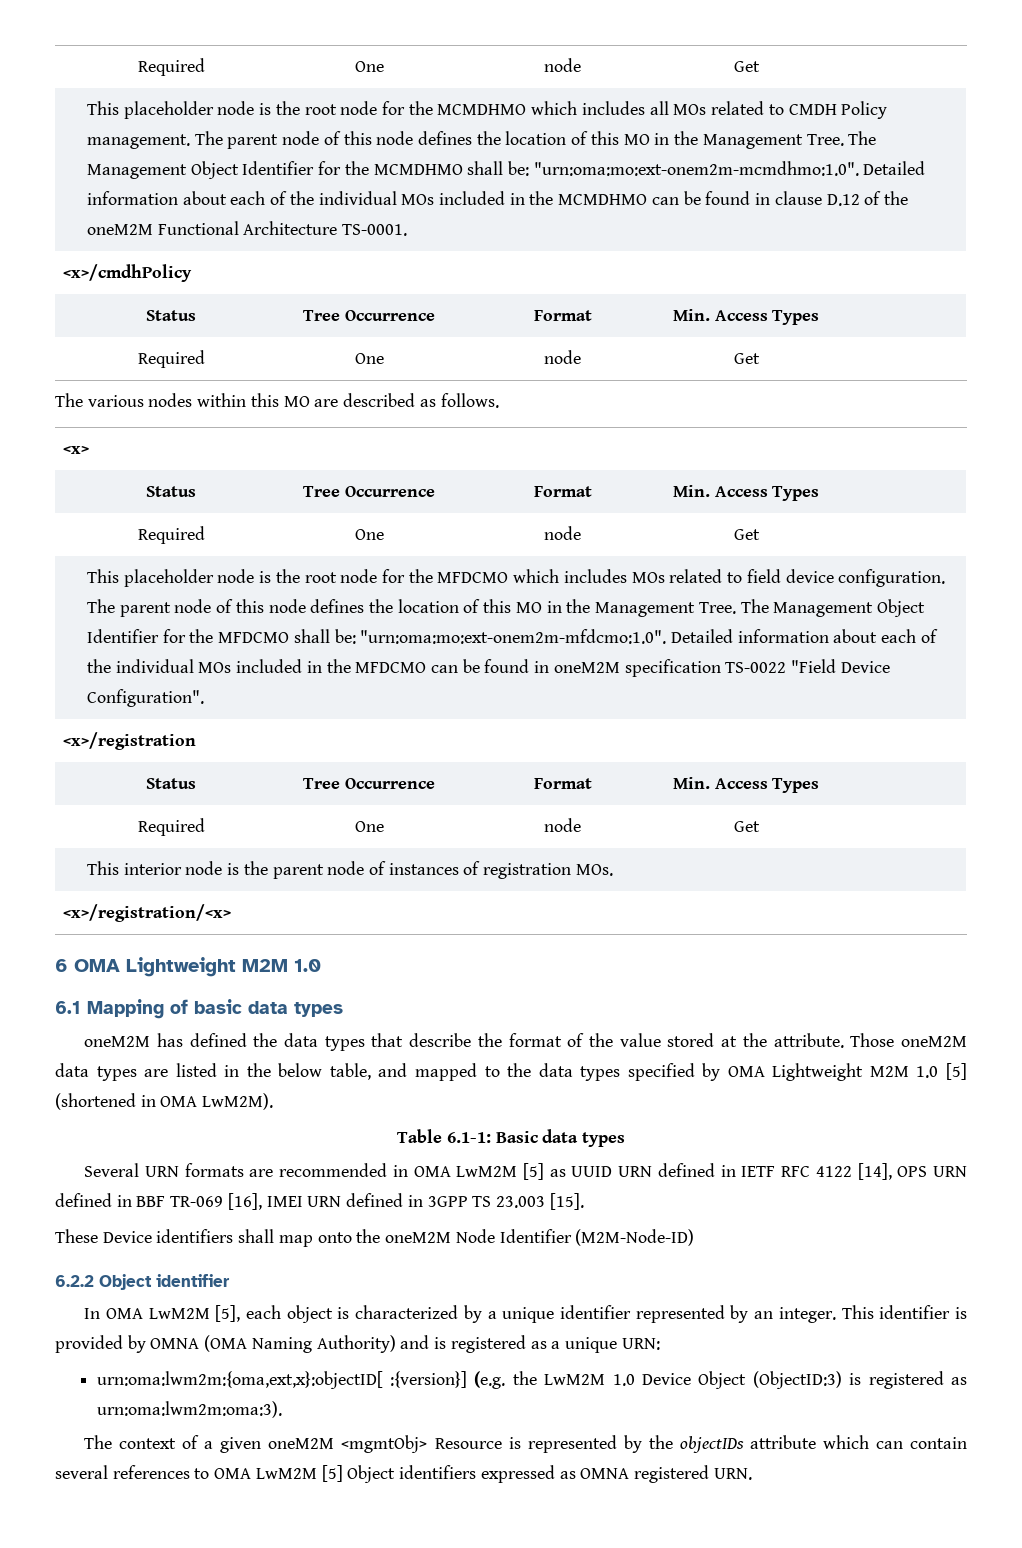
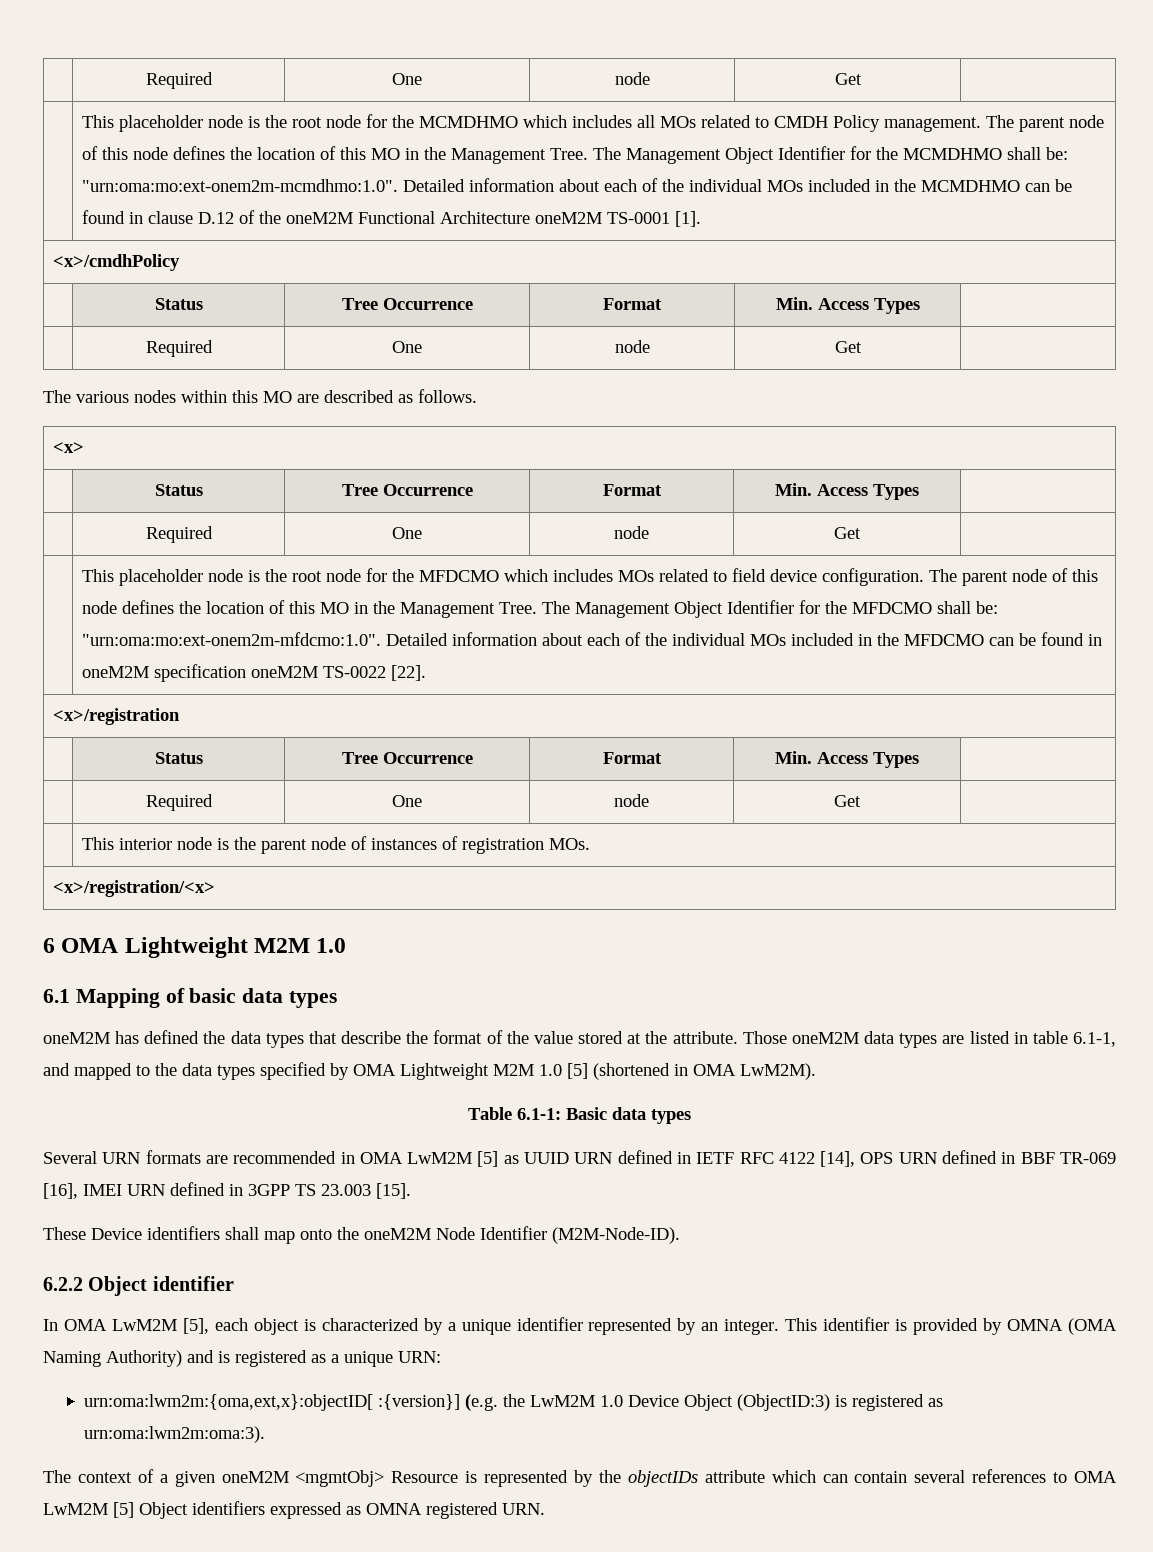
- The Management Object Identifier for the MCMDHMO shall be: "urn:oma:mo:ext-onem2m-mcmdhmo:1.0". Detailed information about each of the individual MOs included in the MCMDHMO can be found in clause D.12 of the oneM2M Functional Architecture TS-0001.
+ The Management Object Identifier for the MCMDHMO shall be: "urn:oma:mo:ext-onem2m-mcmdhmo:1.0". Detailed information about each of the individual MOs included in the MCMDHMO can be found in clause D.12 of the oneM2M Functional Architecture oneM2M TS-0001 [1].
- The Management Object Identifier for the MFDCMO shall be: "urn:oma:mo:ext-onem2m-mfdcmo:1.0". Detailed information about each of the individual MOs included in the MFDCMO can be found in oneM2M specification TS-0022 "Field Device Configuration".
+ The Management Object Identifier for the MFDCMO shall be: "urn:oma:mo:ext-onem2m-mfdcmo:1.0". Detailed information about each of the individual MOs included in the MFDCMO can be found in oneM2M specification oneM2M TS-0022 [22].
- Those oneM2M data types are listed in the below table, and mapped to the data types specified by OMA Lightweight M2M 1.0 [5] (shortened in OMA LwM2M).
+ Those oneM2M data types are listed in table 6.1-1, and mapped to the data types specified by OMA Lightweight M2M 1.0 [5] (shortened in OMA LwM2M).
- These Device identifiers shall map onto the oneM2M Node Identifier (M2M-Node-ID)
+ These Device identifiers shall map onto the oneM2M Node Identifier (M2M-Node-ID).

